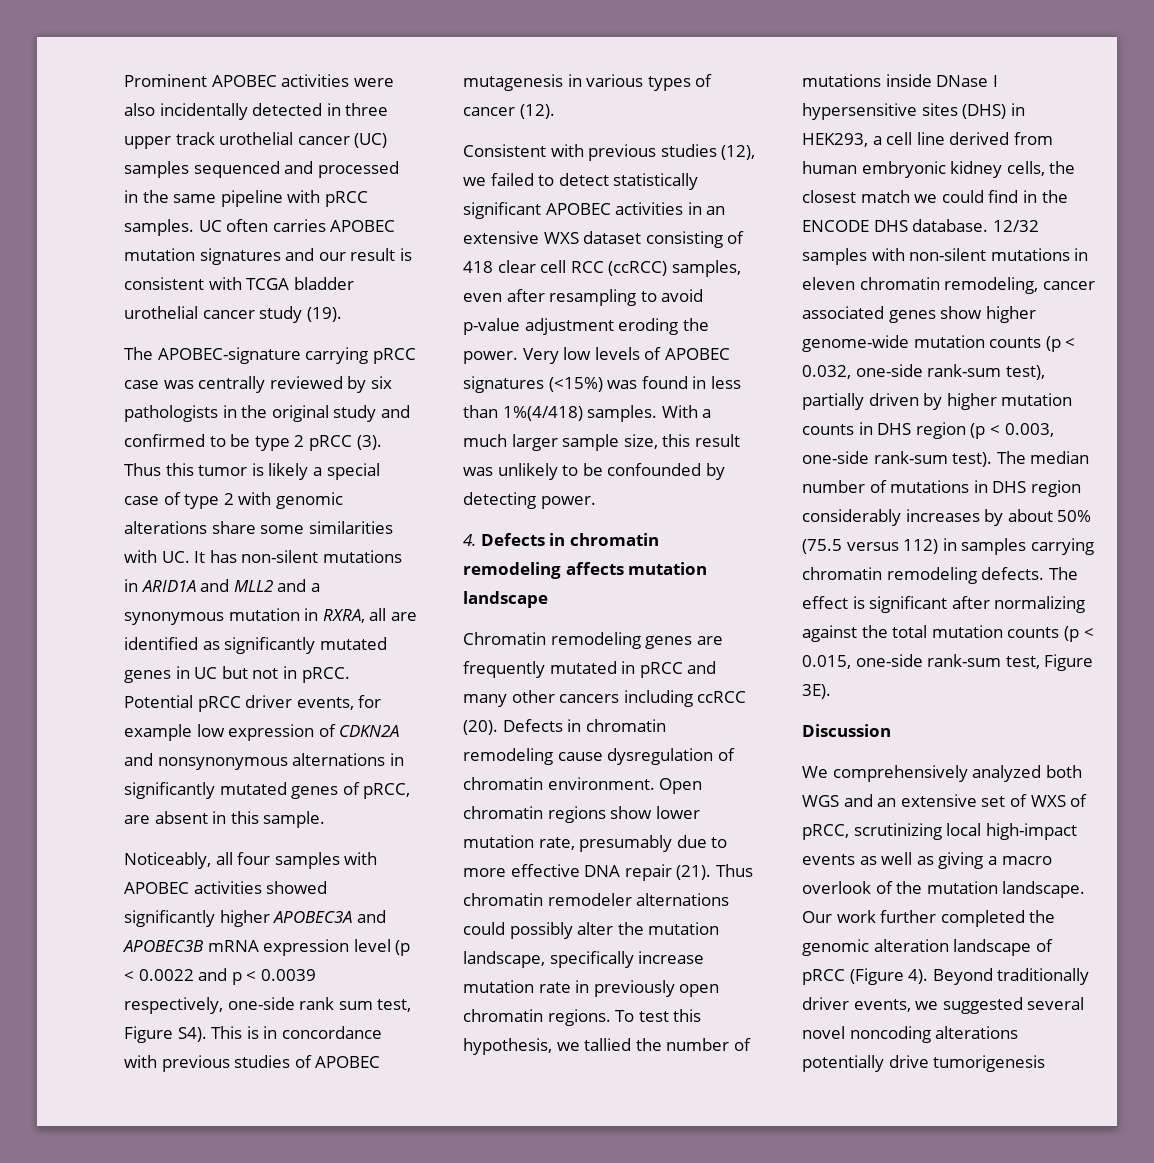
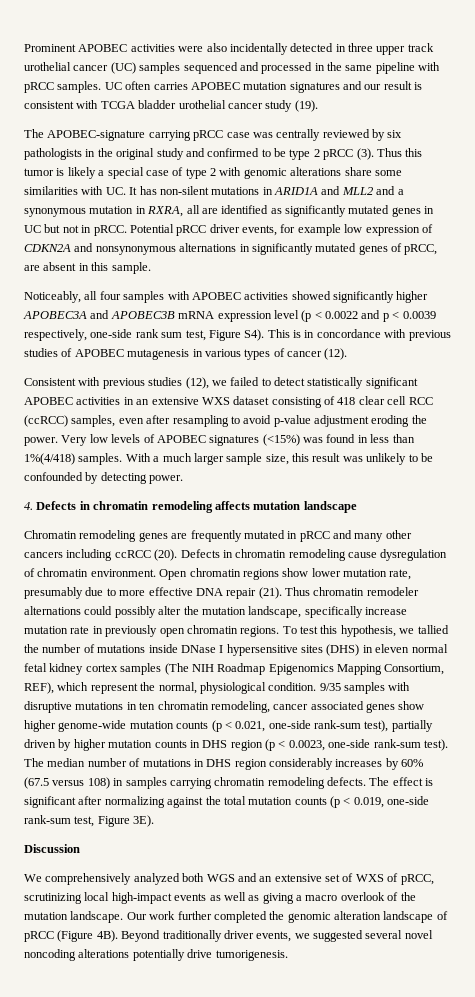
- To test this hypothesis, we tallied the number of mutations inside DNase I hypersensitive sites (DHS) in HEK293, a cell line derived from human embryonic kidney cells, the closest match we could find in the ENCODE DHS database. 12/32 samples with non-silent mutations in eleven chromatin remodeling, cancer associated genes show higher genome-wide mutation counts (p < 0.032, one-side rank-sum test), partially driven by higher mutation counts in DHS region (p < 0.003, one-side rank-sum test).
+ To test this hypothesis, we tallied the number of mutations inside DNase I hypersensitive sites (DHS) in eleven normal fetal kidney cortex samples (The NIH Roadmap Epigenomics Mapping Consortium, REF), which represent the normal, physiological condition. 9/35 samples with disruptive mutations in ten chromatin remodeling, cancer associated genes show higher genome-wide mutation counts (p < 0.021, one-side rank-sum test), partially driven by higher mutation counts in DHS region (p < 0.0023, one-side rank-sum test).
- The median number of mutations in DHS region considerably increases by about 50% (75.5 versus 112) in samples carrying chromatin remodeling defects.
+ The median number of mutations in DHS region considerably increases by 60% (67.5 versus 108) in samples carrying chromatin remodeling defects.
- The effect is significant after normalizing against the total mutation counts (p < 0.015, one-side rank-sum test, Figure 3E).
+ The effect is significant after normalizing against the total mutation counts (p < 0.019, one-side rank-sum test, Figure 3E).
- Our work further completed the genomic alteration landscape of pRCC (Figure 4).
+ Our work further completed the genomic alteration landscape of pRCC (Figure 4B).
- Beyond traditionally driver events, we suggested several novel noncoding alterations potentially drive tumorigenesis
+ Beyond traditionally driver events, we suggested several novel noncoding alterations potentially drive tumorigenesis.

